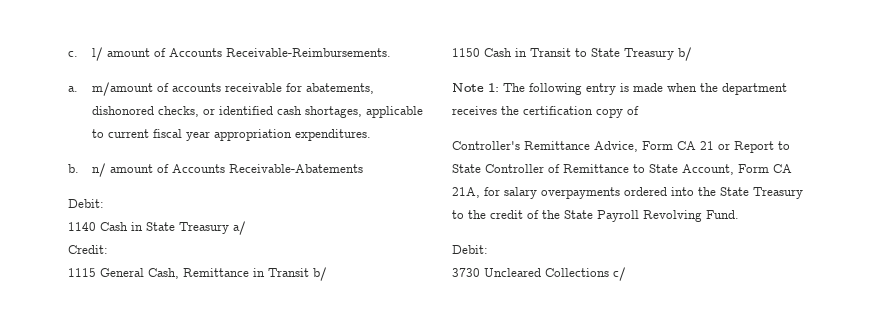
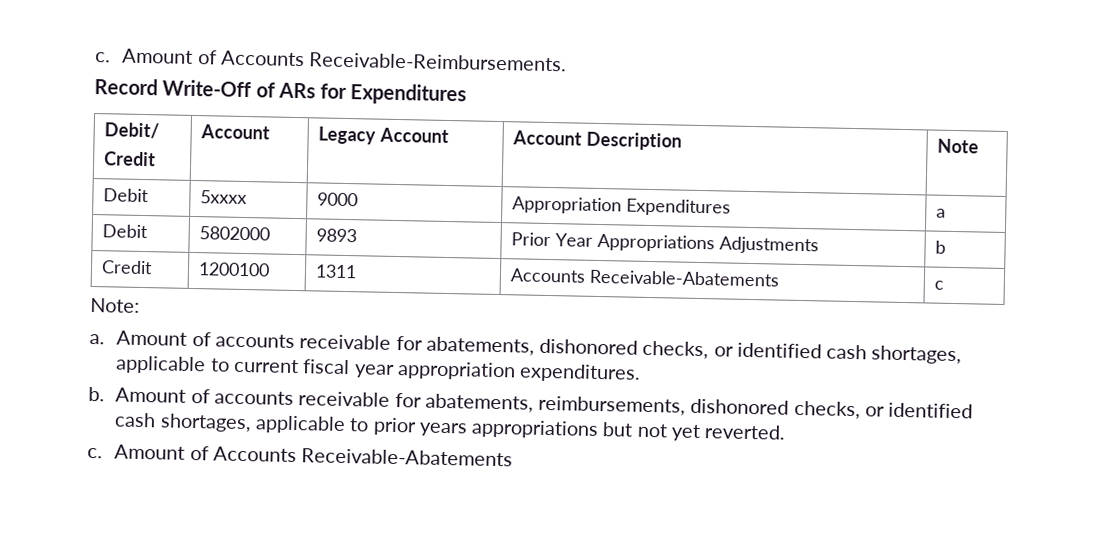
- c. l/ amount of Accounts Receivable-Reimbursements.
+ c. Amount of Accounts Receivable-Reimbursements.
+ Record Write-Off of ARs for Expenditures
+ Debit/
+ Credit | Account | Legacy Account | Account Description | Note
+ Debit | 5xxxx | 9000 | Appropriation Expenditures | a
+ Debit | 5802000 | 9893 | Prior Year Appropriations Adjustments | b
+ Credit | 1200100 | 1311 | Accounts Receivable-Abatements | c
+ Note:
- a. m/amount of accounts receivable for abatements, dishonored checks, or identified cash shortages, applicable to current fiscal year appropriation expenditures.
+ a. Amount of accounts receivable for abatements, dishonored checks, or identified cash shortages, applicable to current fiscal year appropriation expenditures.
- b. n/ amount of Accounts Receivable-Abatements
- Debit:
- 1140 Cash in State Treasury a/
- Credit:
- 1115 General Cash, Remittance in Transit b/
- 1150 Cash in Transit to State Treasury b/
- Note 1: The following entry is made when the department receives the certification copy of
- Controller's Remittance Advice, Form CA 21 or Report to State Controller of Remittance to State Account, Form CA 21A, for salary overpayments ordered into the State Treasury to the credit of the State Payroll Revolving Fund.
- Debit:
- 3730 Uncleared Collections c/
+ b. Amount of accounts receivable for abatements, reimbursements, dishonored checks, or identified cash shortages, applicable to prior years appropriations but not yet reverted.
+ c. Amount of Accounts Receivable-Abatements

